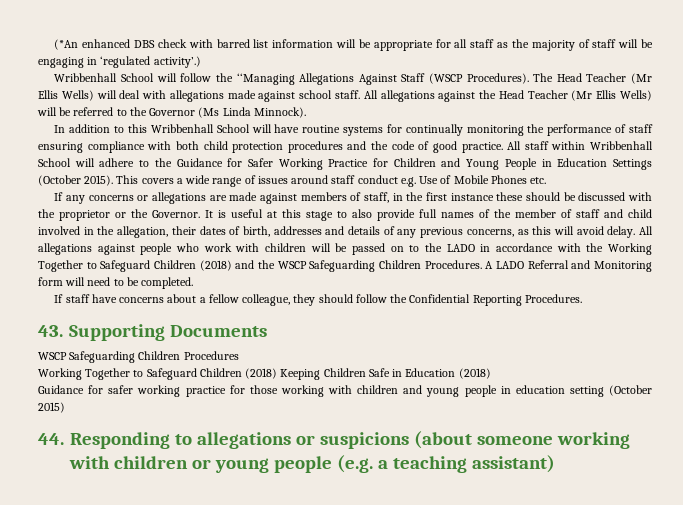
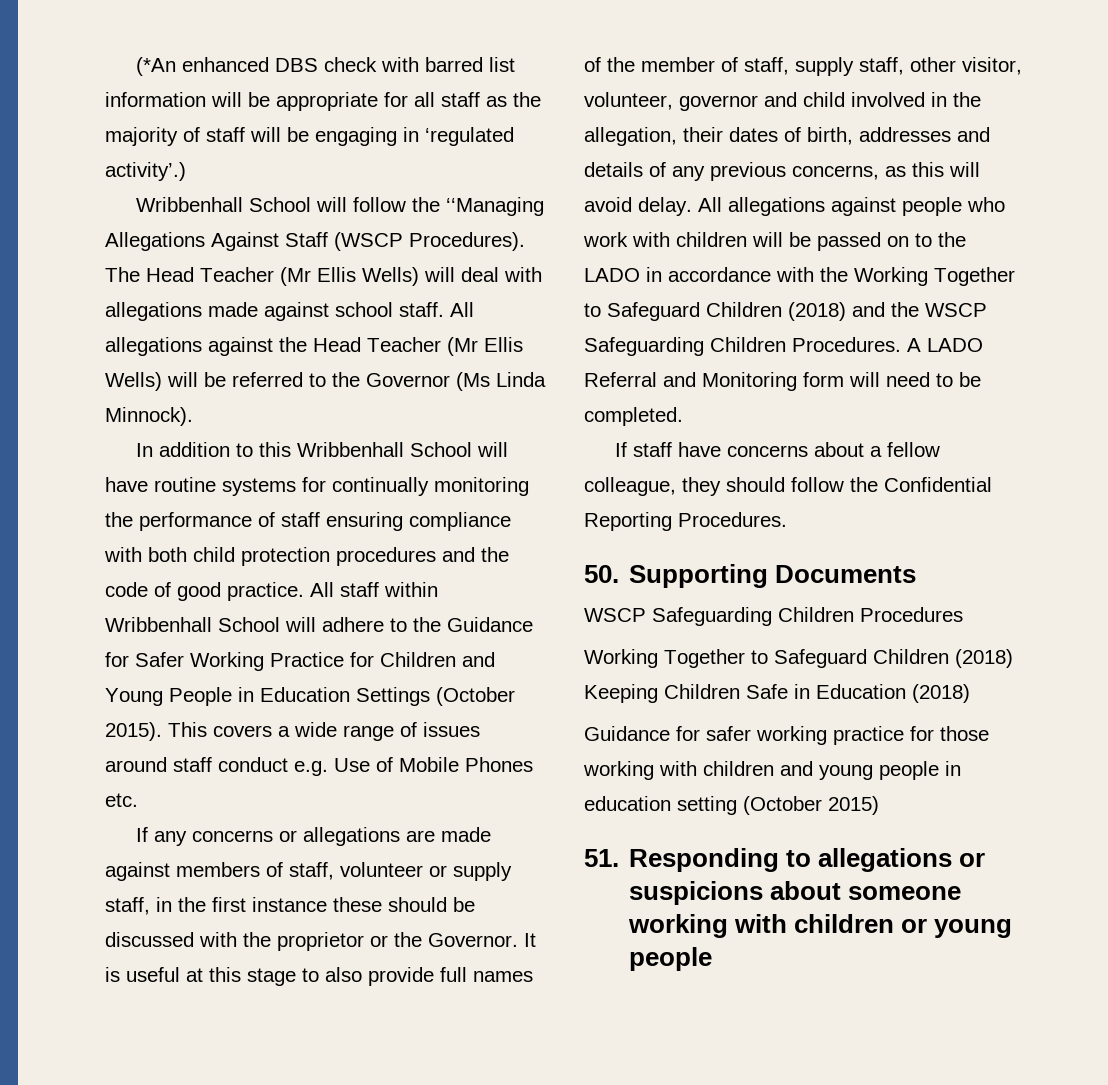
- If any concerns or allegations are made against members of staff, in the first instance these should be discussed with the proprietor or the Governor.
+ If any concerns or allegations are made against members of staff, volunteer or supply staff, in the first instance these should be discussed with the proprietor or the Governor.
- It is useful at this stage to also provide full names of the member of staff and child involved in the allegation, their dates of birth, addresses and details of any previous concerns, as this will avoid delay.
+ It is useful at this stage to also provide full names of the member of staff, supply staff, other visitor, volunteer, governor and child involved in the allegation, their dates of birth, addresses and details of any previous concerns, as this will avoid delay.
- 43. Supporting Documents
+ 50. Supporting Documents
- 44. Responding to allegations or suspicions (about someone working with children or young people (e.g. a teaching assistant)
+ 51. Responding to allegations or suspicions about someone working with children or young people

